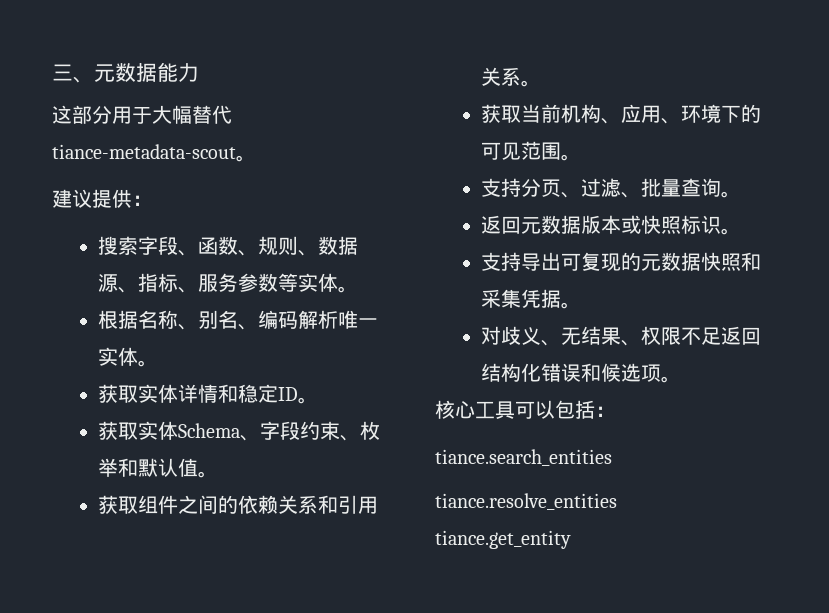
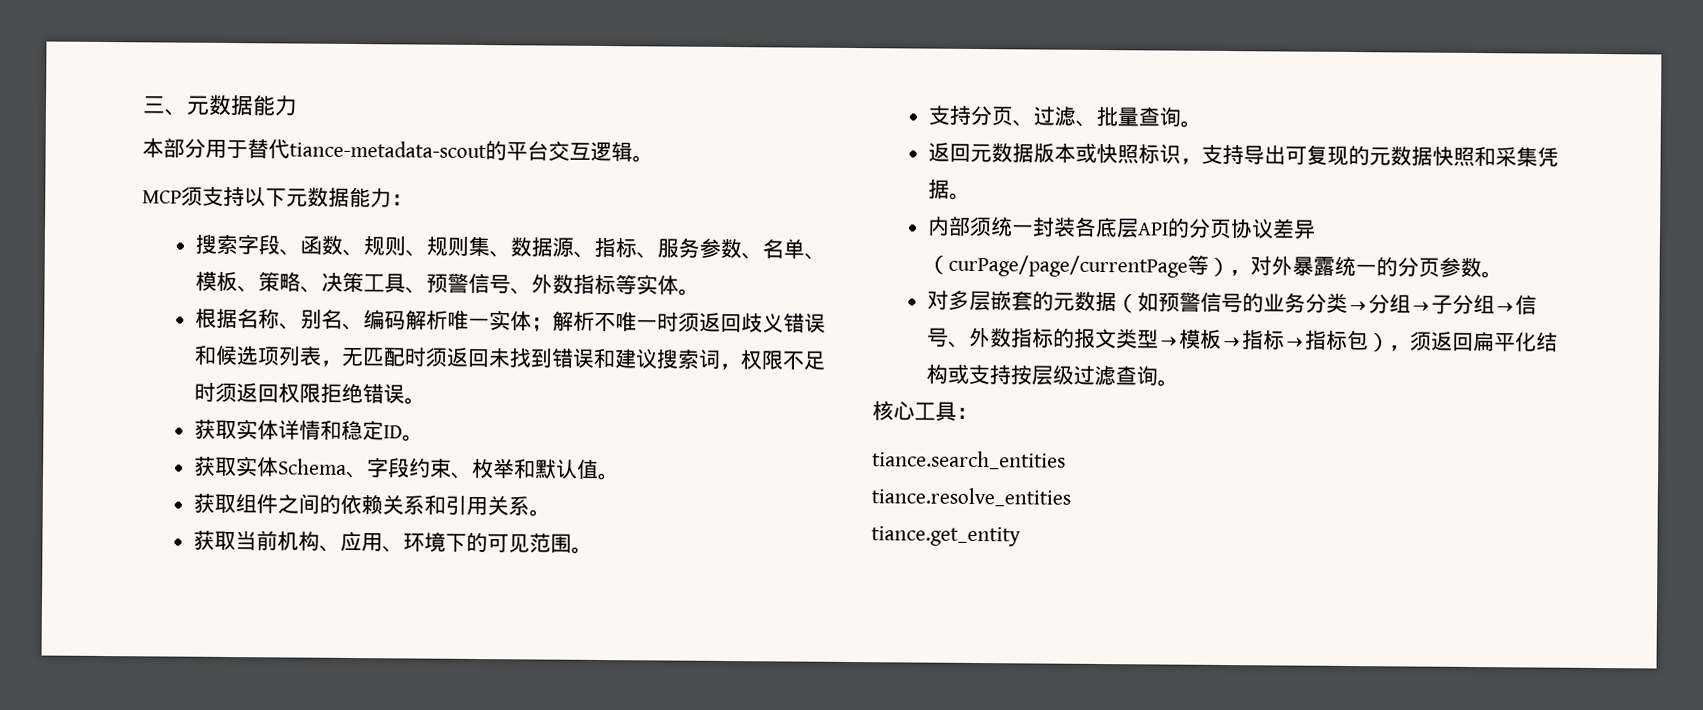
- 这部分用于大幅替代tiance-metadata-scout。
- 建议提供：
+ 本部分用于替代tiance-metadata-scout的平台交互逻辑。
+ MCP须支持以下元数据能力：
- 搜索字段、函数、规则、数据源、指标、服务参数等实体。
+ 搜索字段、函数、规则、规则集、数据源、指标、服务参数、名单、模板、策略、决策工具、预警信号、外数指标等实体。
- 根据名称、别名、编码解析唯一实体。
+ 根据名称、别名、编码解析唯一实体；解析不唯一时须返回歧义错误和候选项列表，无匹配时须返回未找到错误和建议搜索词，权限不足时须返回权限拒绝错误。
- 返回元数据版本或快照标识。
- 支持导出可复现的元数据快照和采集凭据。
+ 返回元数据版本或快照标识，支持导出可复现的元数据快照和采集凭据。
- 对歧义、无结果、权限不足返回结构化错误和候选项。
+ 内部须统一封装各底层API的分页协议差异（curPage/page/currentPage等），对外暴露统一的分页参数。
+ 对多层嵌套的元数据（如预警信号的业务分类→分组→子分组→信号、外数指标的报文类型→模板→指标→指标包），须返回扁平化结构或支持按层级过滤查询。
- 核心工具可以包括：
+ 核心工具：

